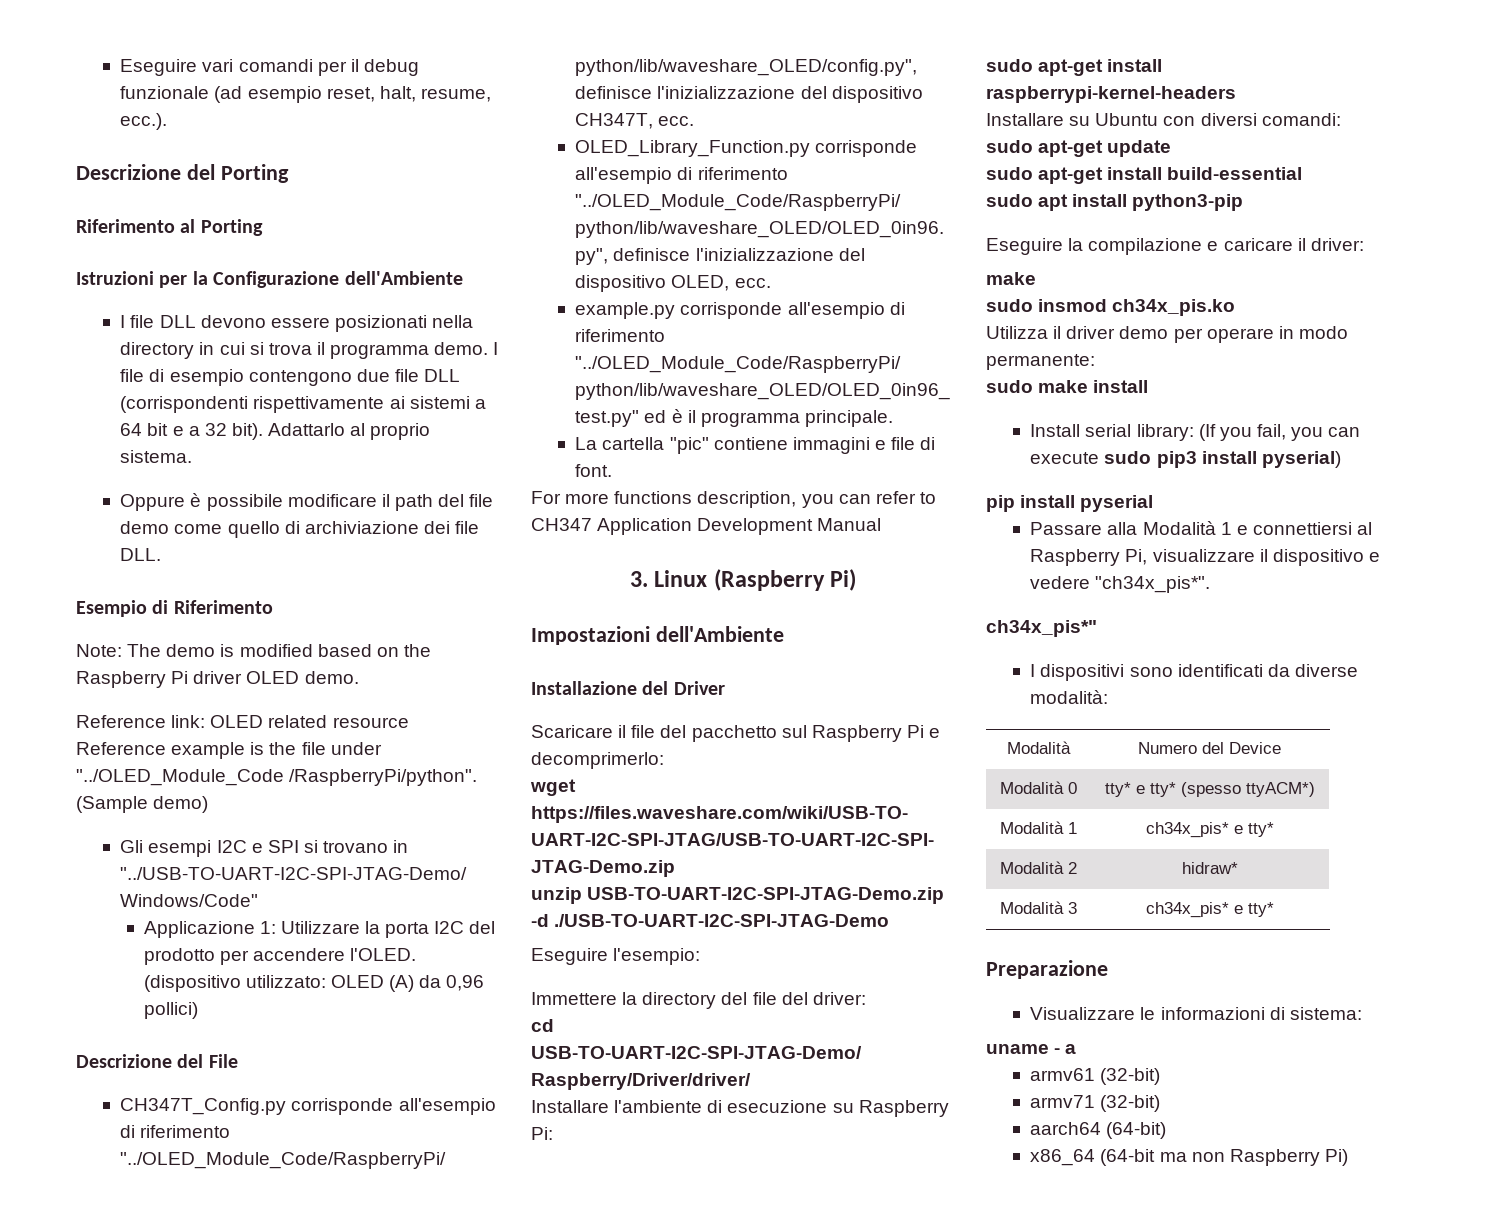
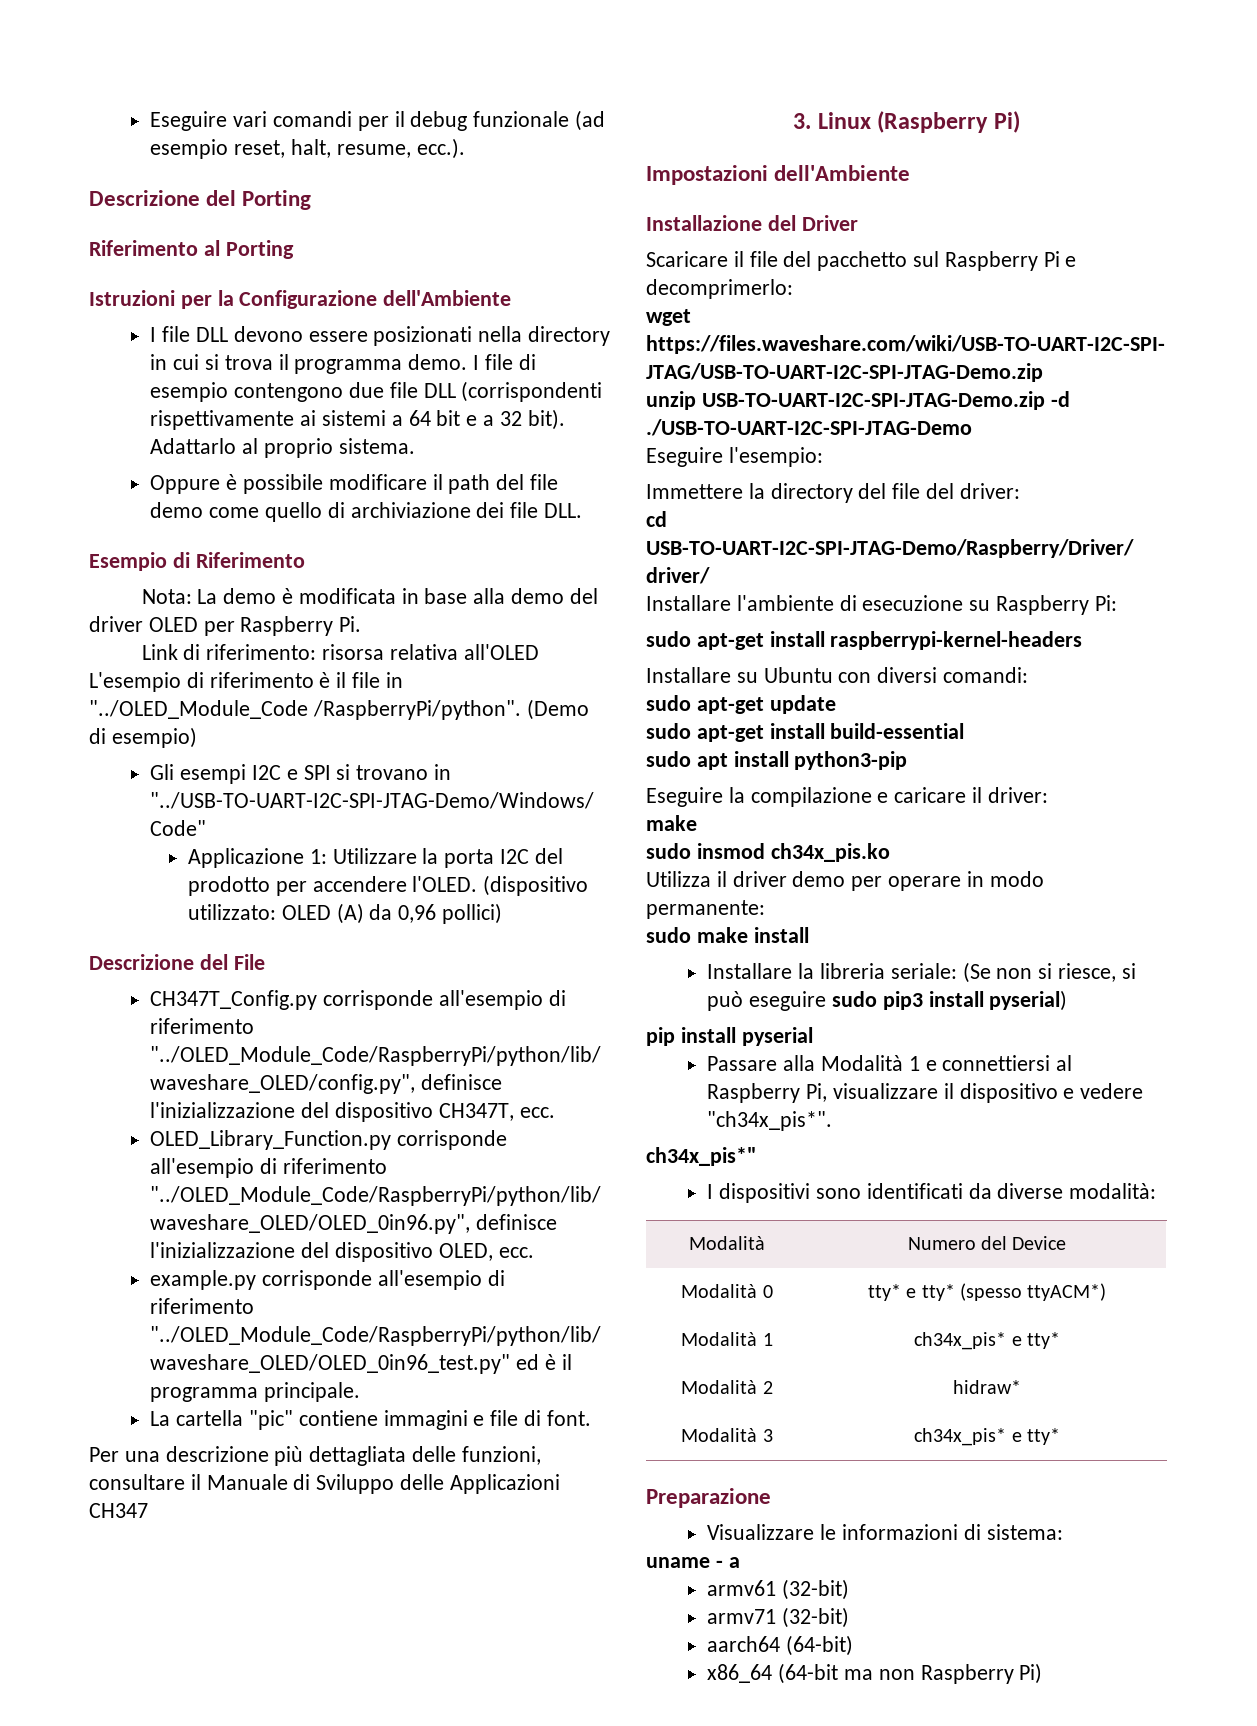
- Note: The demo is modified based on the Raspberry Pi driver OLED demo.
- Reference link: OLED related resource Reference example is the file under "../OLED_Module_Code /RaspberryPi/python". (Sample demo)
+ Nota: La demo è modificata in base alla demo del driver OLED per Raspberry Pi.
+ Link di riferimento: risorsa relativa all'OLED L'esempio di riferimento è il file in "../OLED_Module_Code /RaspberryPi/python". (Demo di esempio)
- For more functions description, you can refer to CH347 Application Development Manual
+ Per una descrizione più dettagliata delle funzioni, consultare il Manuale di Sviluppo delle Applicazioni CH347
- Install serial library: (If you fail, you can execute sudo pip3 install pyserial)
+ Installare la libreria seriale: (Se non si riesce, si può eseguire sudo pip3 install pyserial)

